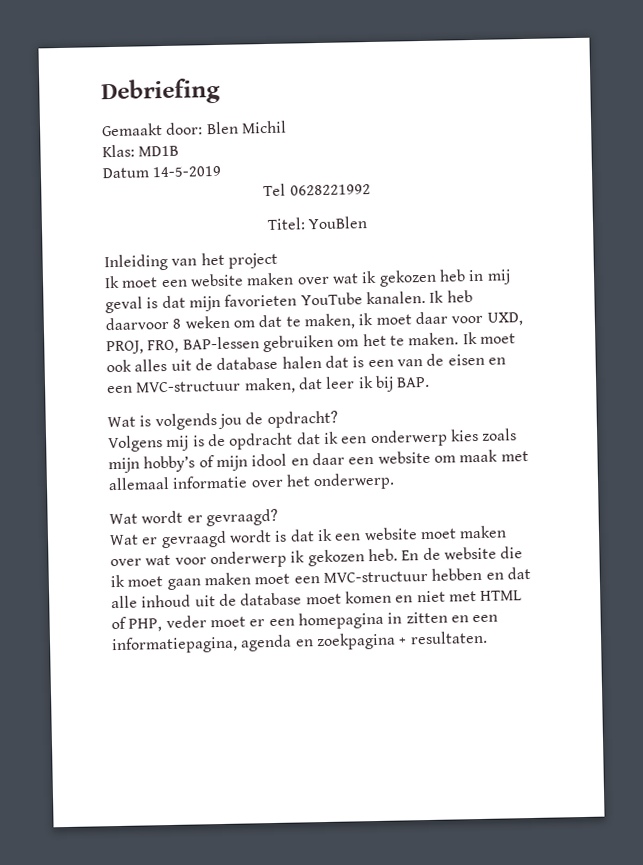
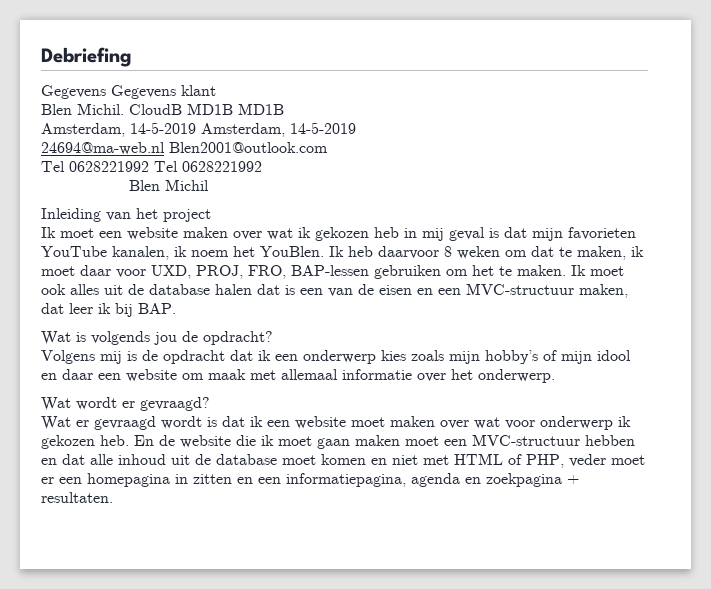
- Gemaakt door: Blen Michil
- Klas: MD1B
+ Gegevens Gegevens klant
+ Blen Michil. CloudB MD1B MD1B
- Datum 14-5-2019
- Tel 0628221992
- Titel: YouBlen
+ Amsterdam, 14-5-2019 Amsterdam, 14-5-2019
+ 24694@ma-web.nl Blen2001@outlook.com
+ Tel 0628221992 Tel 0628221992
+ Blen Michil
- Ik moet een website maken over wat ik gekozen heb in mij geval is dat mijn favorieten YouTube kanalen.
+ Ik moet een website maken over wat ik gekozen heb in mij geval is dat mijn favorieten YouTube kanalen, ik noem het YouBlen.

